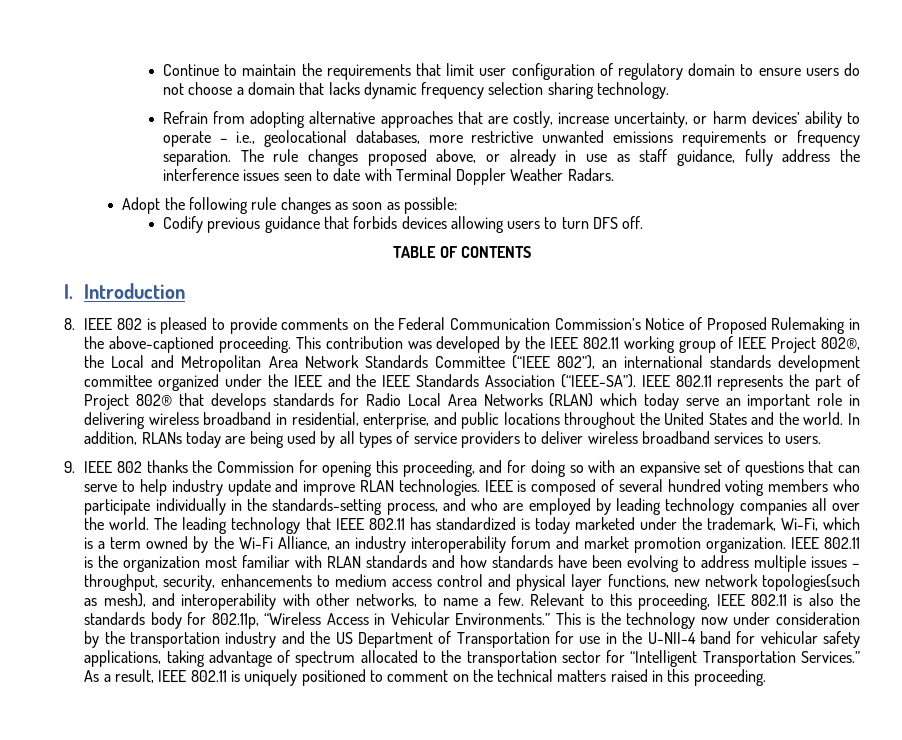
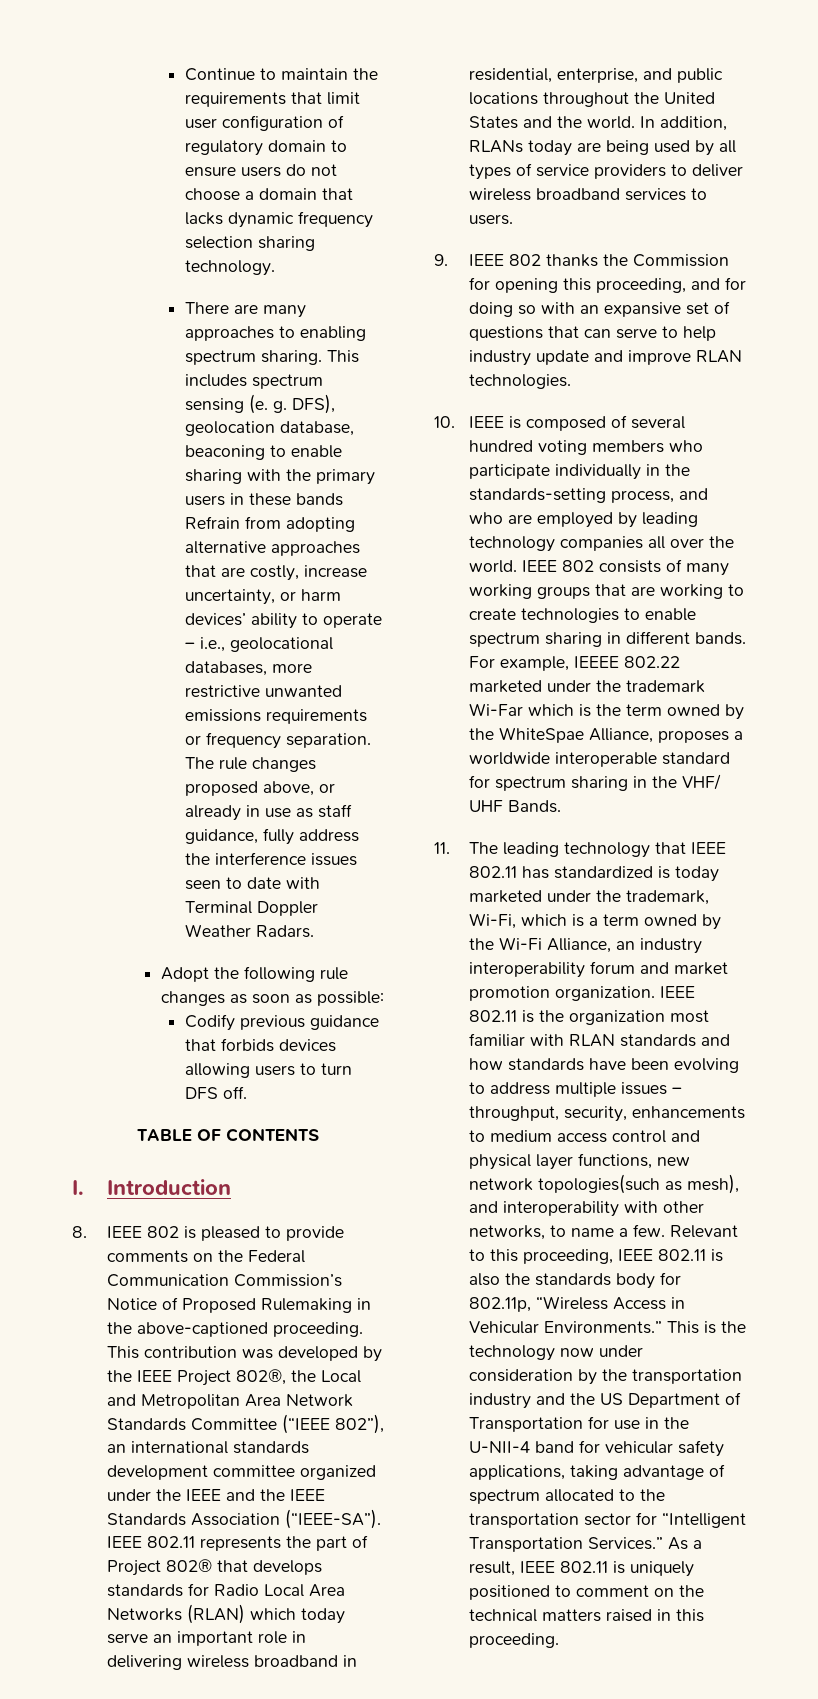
- Refrain from adopting alternative approaches that are costly, increase uncertainty, or harm devices’ ability to operate – i.e., geolocational databases, more restrictive unwanted emissions requirements or frequency separation.
+ There are many approaches to enabling spectrum sharing. This includes spectrum sensing (e. g. DFS), geolocation database, beaconing to enable sharing with the primary users in these bands Refrain from adopting alternative approaches that are costly, increase uncertainty, or harm devices’ ability to operate – i.e., geolocational databases, more restrictive unwanted emissions requirements or frequency separation.
- This contribution was developed by the IEEE 802.11 working group of IEEE Project 802®, the Local and Metropolitan Area Network Standards Committee (“IEEE 802”), an international standards development committee organized under the IEEE and the IEEE Standards Association (“IEEE-SA”).
+ This contribution was developed by the IEEE Project 802®, the Local and Metropolitan Area Network Standards Committee (“IEEE 802”), an international standards development committee organized under the IEEE and the IEEE Standards Association (“IEEE-SA”).
- 9. IEEE 802 thanks the Commission for opening this proceeding, and for doing so with an expansive set of questions that can serve to help industry update and improve RLAN technologies. IEEE is composed of several hundred voting members who participate individually in the standards-setting process, and who are employed by leading technology companies all over the world.
+ 9. IEEE 802 thanks the Commission for opening this proceeding, and for doing so with an expansive set of questions that can serve to help industry update and improve RLAN technologies.
+ 10. IEEE is composed of several hundred voting members who participate individually in the standards-setting process, and who are employed by leading technology companies all over the world.
- The leading technology that IEEE 802.11 has standardized is today marketed under the trademark, Wi-Fi, which is a term owned by the Wi-Fi Alliance, an industry interoperability forum and market promotion organization.
+ IEEE 802 consists of many working groups that are working to create technologies to enable spectrum sharing in different bands. For example, IEEEE 802.22 marketed under the trademark Wi-Far which is the term owned by the WhiteSpae Alliance, proposes a worldwide interoperable standard for spectrum sharing in the VHF/ UHF Bands.
+ 11. The leading technology that IEEE 802.11 has standardized is today marketed under the trademark, Wi-Fi, which is a term owned by the Wi-Fi Alliance, an industry interoperability forum and market promotion organization.

